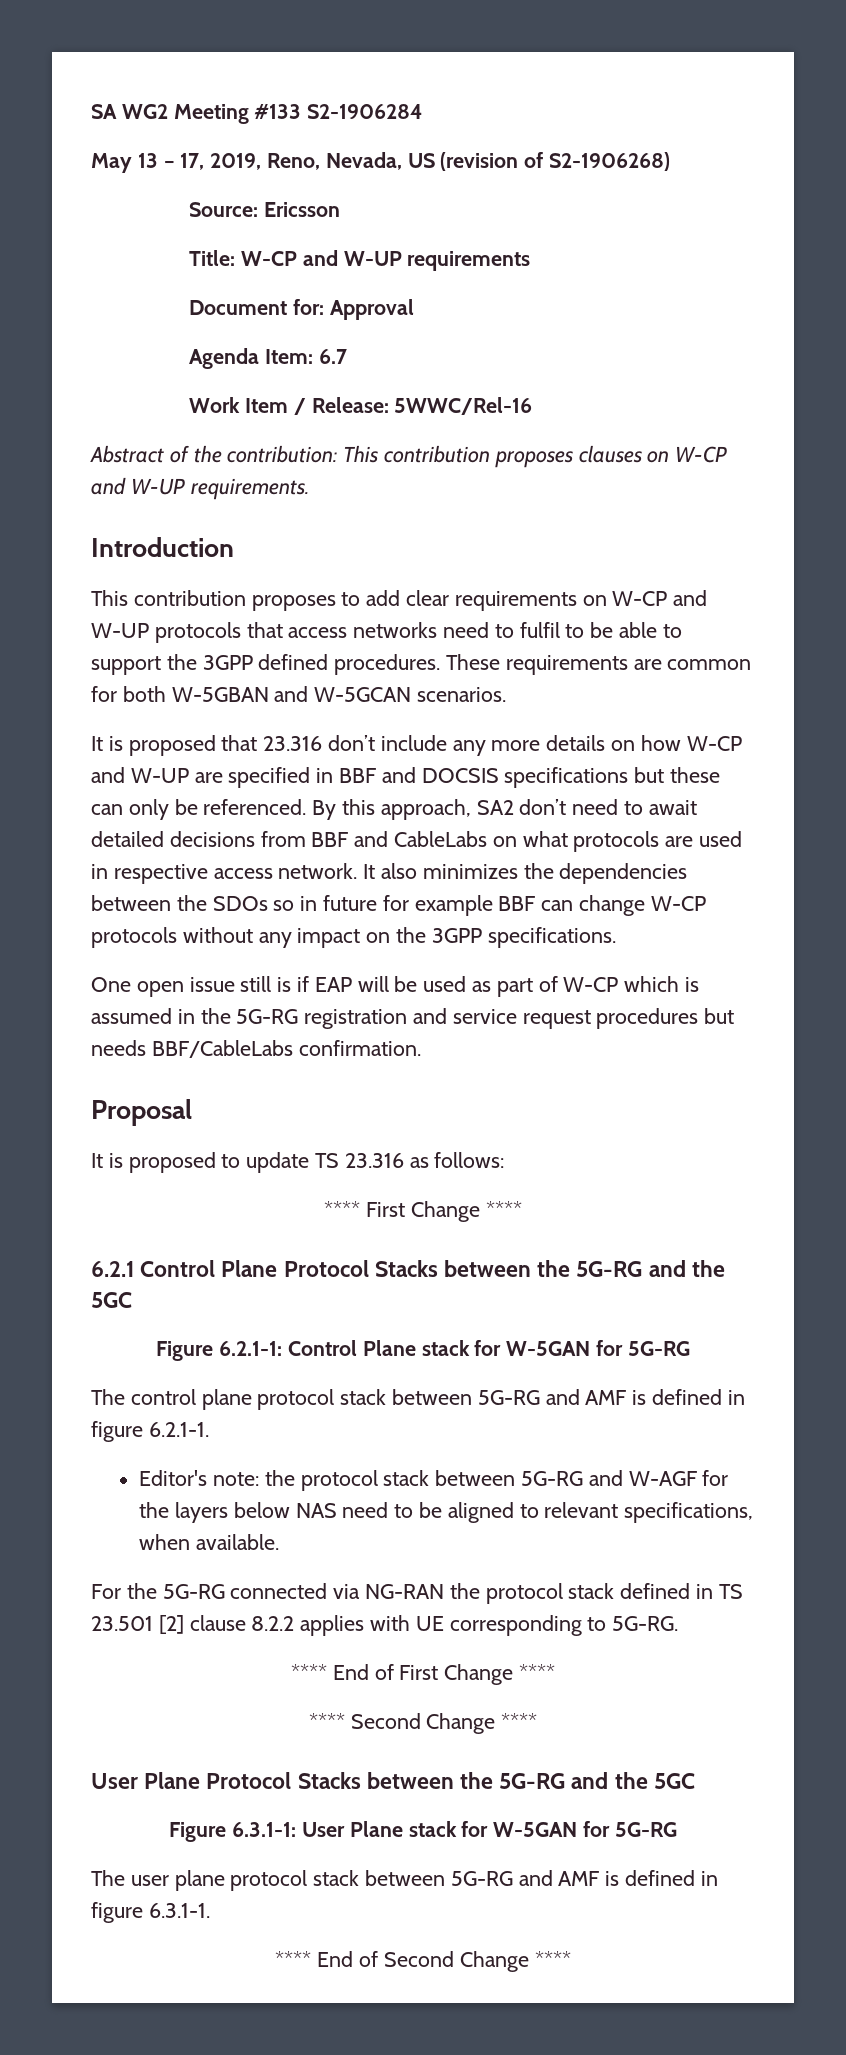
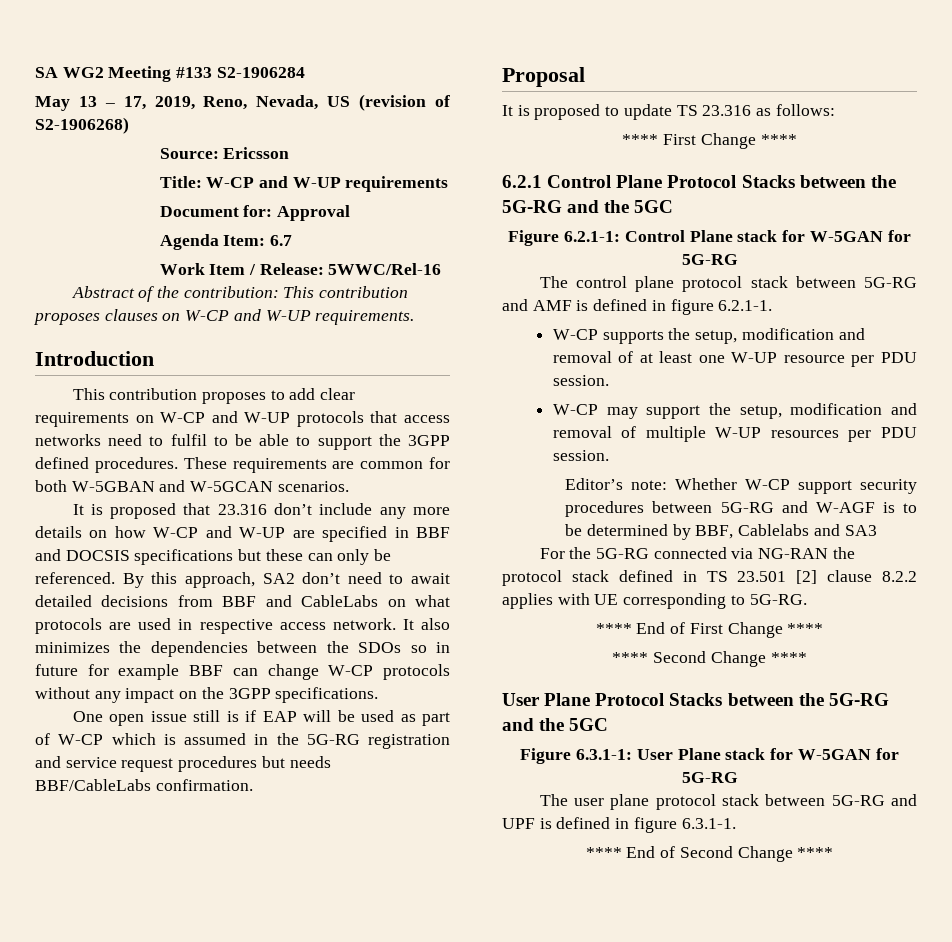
- Editor's note: the protocol stack between 5G-RG and W-AGF for the layers below NAS need to be aligned to relevant specifications, when available.
+ W-CP supports the setup, modification and removal of at least one W-UP resource per PDU session.
+ W-CP may support the setup, modification and removal of multiple W-UP resources per PDU session.
+ Editor’s note: Whether W-CP support security procedures between 5G-RG and W-AGF is to be determined by BBF, Cablelabs and SA3
- The user plane protocol stack between 5G-RG and AMF is defined in figure 6.3.1-1.
+ The user plane protocol stack between 5G-RG and UPF is defined in figure 6.3.1-1.

